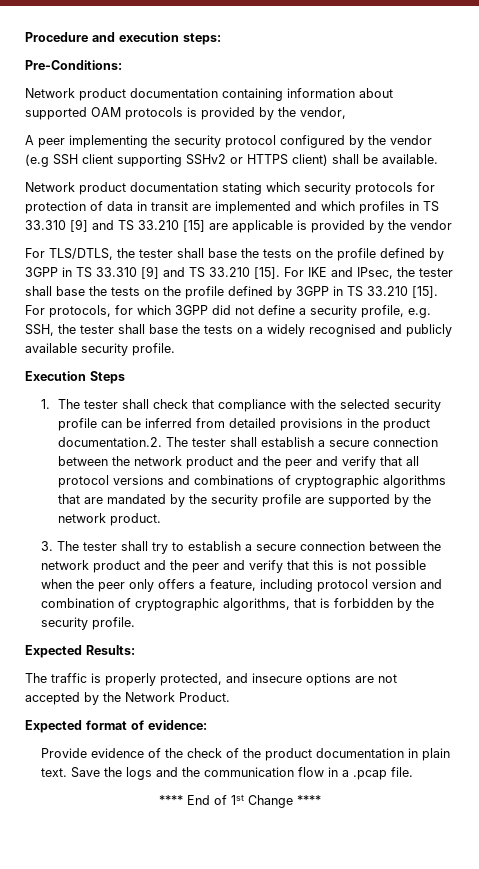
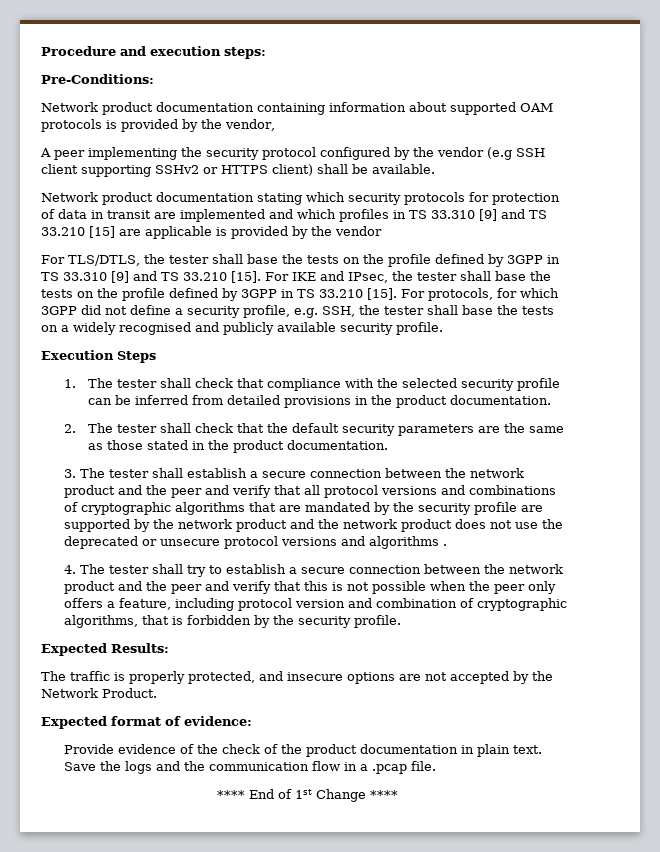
- 1. The tester shall check that compliance with the selected security profile can be inferred from detailed provisions in the product documentation.2. The tester shall establish a secure connection between the network product and the peer and verify that all protocol versions and combinations of cryptographic algorithms that are mandated by the security profile are supported by the network product.
- 3. The tester shall try to establish a secure connection between the network product and the peer and verify that this is not possible when the peer only offers a feature, including protocol version and combination of cryptographic algorithms, that is forbidden by the security profile.
+ 1. The tester shall check that compliance with the selected security profile can be inferred from detailed provisions in the product documentation.
+ 2. The tester shall check that the default security parameters are the same as those stated in the product documentation.
+ 3. The tester shall establish a secure connection between the network product and the peer and verify that all protocol versions and combinations of cryptographic algorithms that are mandated by the security profile are supported by the network product and the network product does not use the deprecated or unsecure protocol versions and algorithms .
+ 4. The tester shall try to establish a secure connection between the network product and the peer and verify that this is not possible when the peer only offers a feature, including protocol version and combination of cryptographic algorithms, that is forbidden by the security profile.

